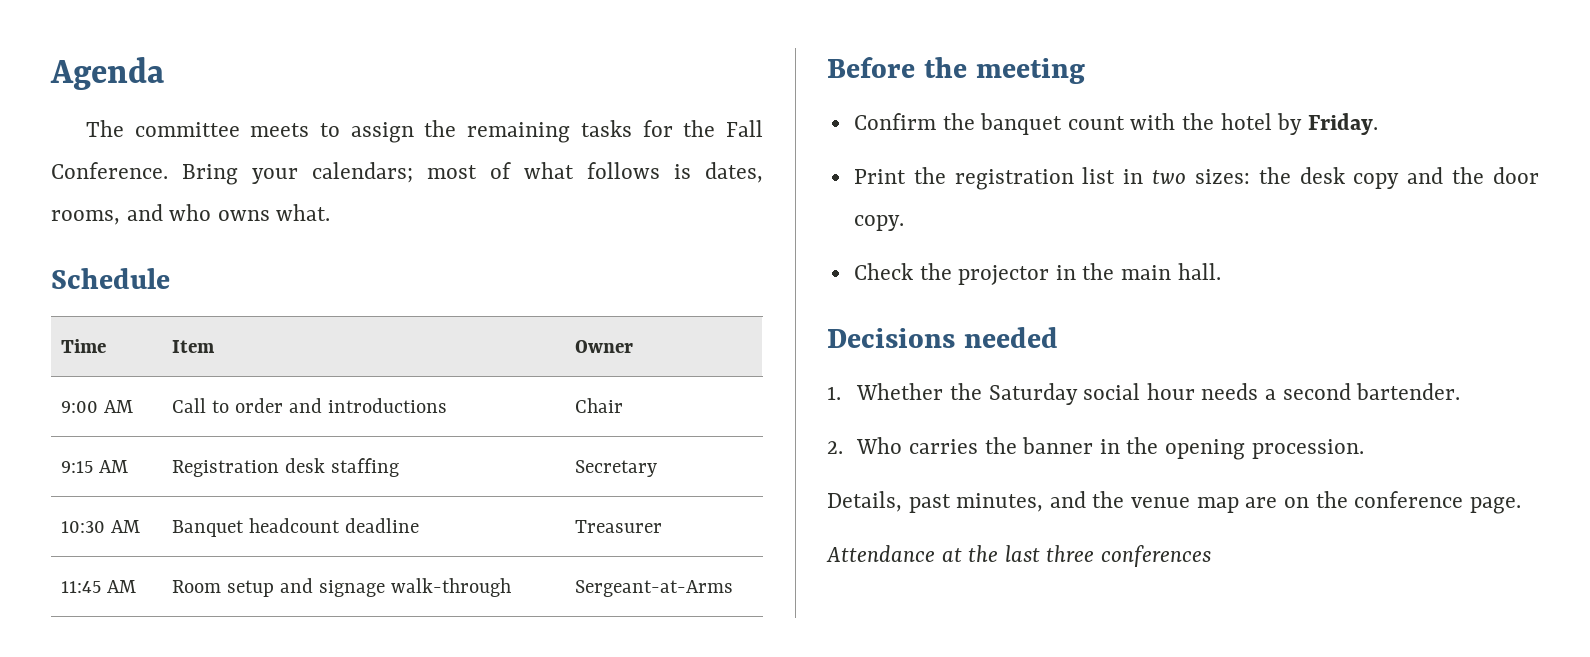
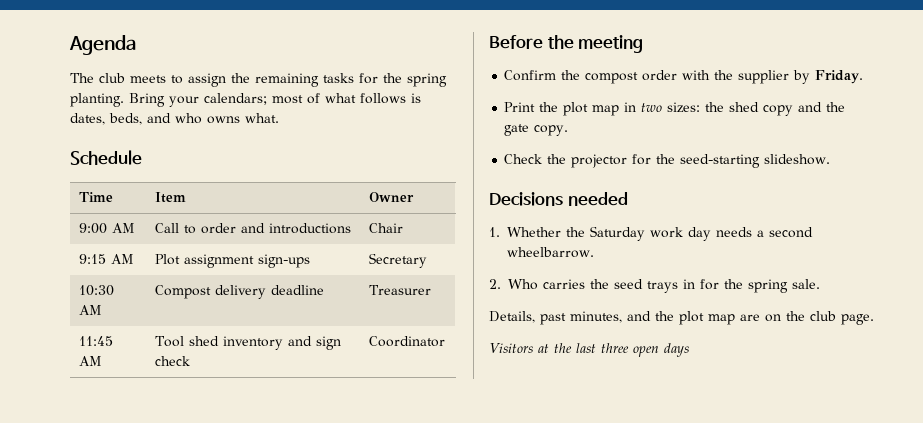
- The committee meets to assign the remaining tasks for the Fall Conference.
+ The club meets to assign the remaining tasks for the spring planting.
- Bring your calendars; most of what follows is dates, rooms, and who owns what.
+ Bring your calendars; most of what follows is dates, beds, and who owns what.
- 9:15 AM | Registration desk staffing | Secretary
+ 9:15 AM | Plot assignment sign-ups | Secretary
- 10:30 AM | Banquet headcount deadline | Treasurer
+ 10:30 AM | Compost delivery deadline | Treasurer
- 11:45 AM | Room setup and signage walk-through | Sergeant-at-Arms
+ 11:45 AM | Tool shed inventory and sign check | Coordinator
- Confirm the banquet count with the hotel by Friday.
+ Confirm the compost order with the supplier by Friday.
- Print the registration list in two sizes: the desk copy and the door copy.
+ Print the plot map in two sizes: the shed copy and the gate copy.
- Check the projector in the main hall.
+ Check the projector for the seed-starting slideshow.
- 1. Whether the Saturday social hour needs a second bartender.
+ 1. Whether the Saturday work day needs a second wheelbarrow.
- 2. Who carries the banner in the opening procession.
+ 2. Who carries the seed trays in for the spring sale.
- Details, past minutes, and the venue map are on the conference page.
+ Details, past minutes, and the plot map are on the club page.
- Attendance at the last three conferences
+ Visitors at the last three open days

